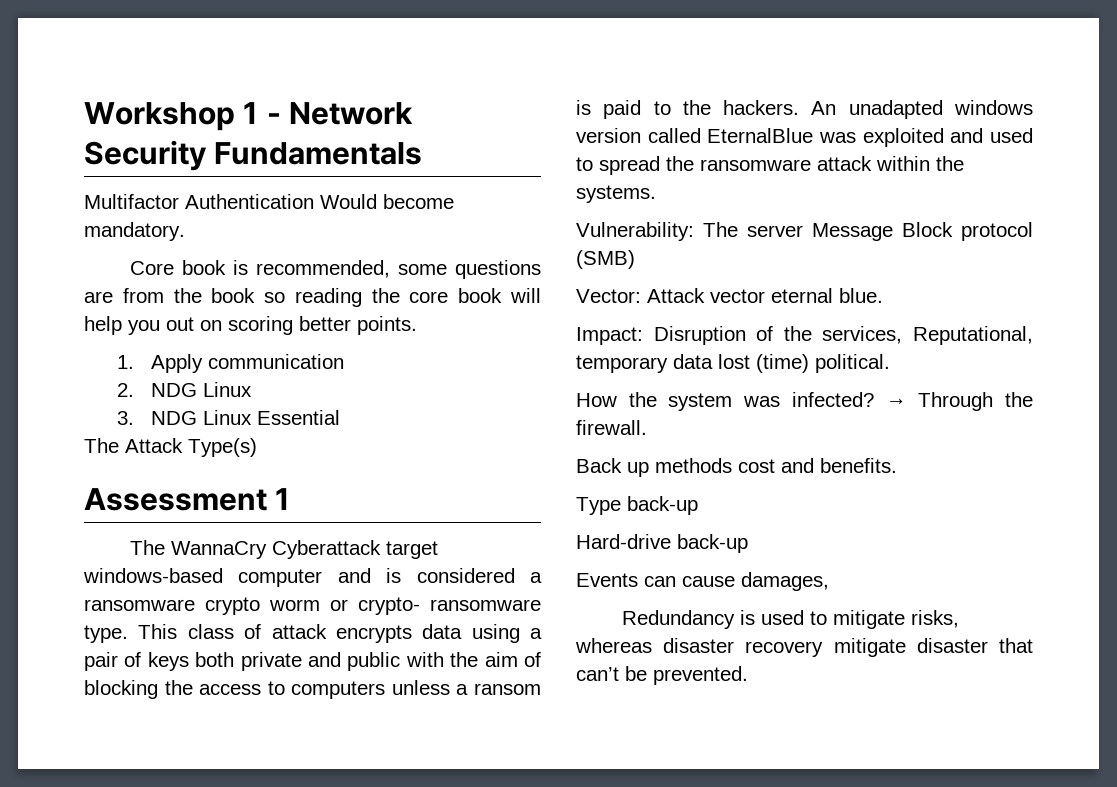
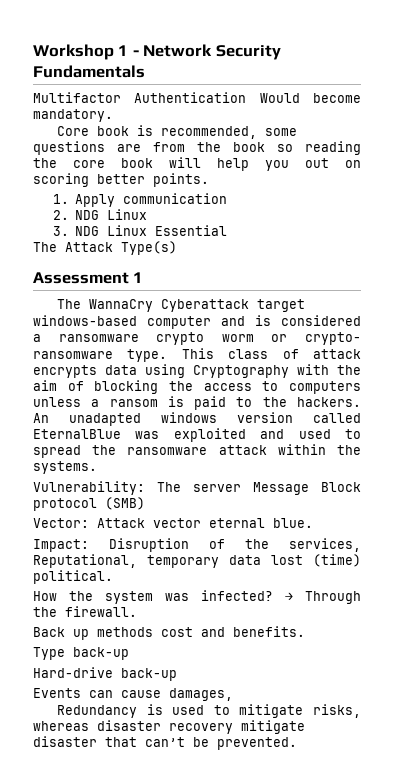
- This class of attack encrypts data using a pair of keys both private and public with the aim of blocking the access to computers unless a ransom is paid to the hackers.
+ This class of attack encrypts data using Cryptography with the aim of blocking the access to computers unless a ransom is paid to the hackers.

